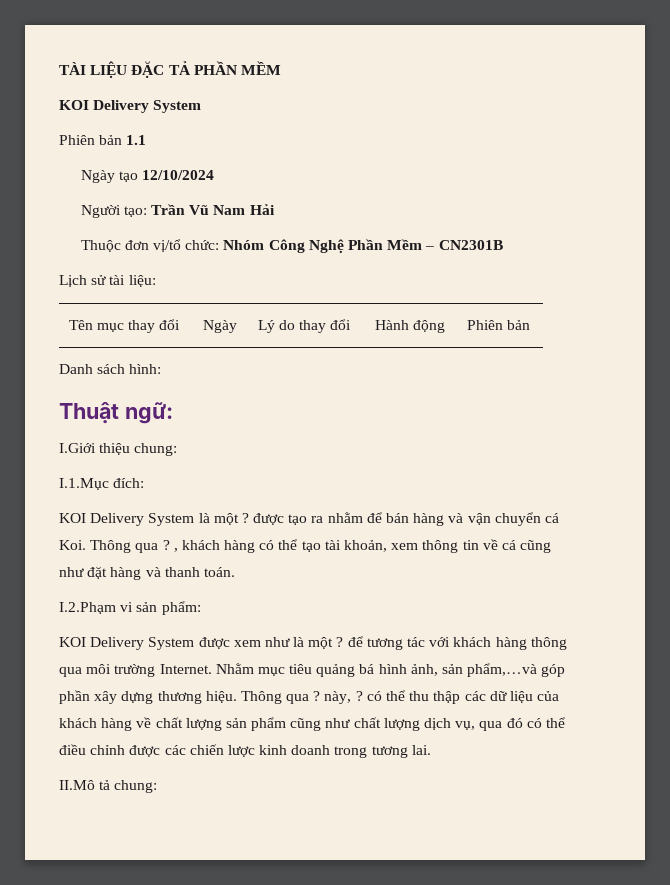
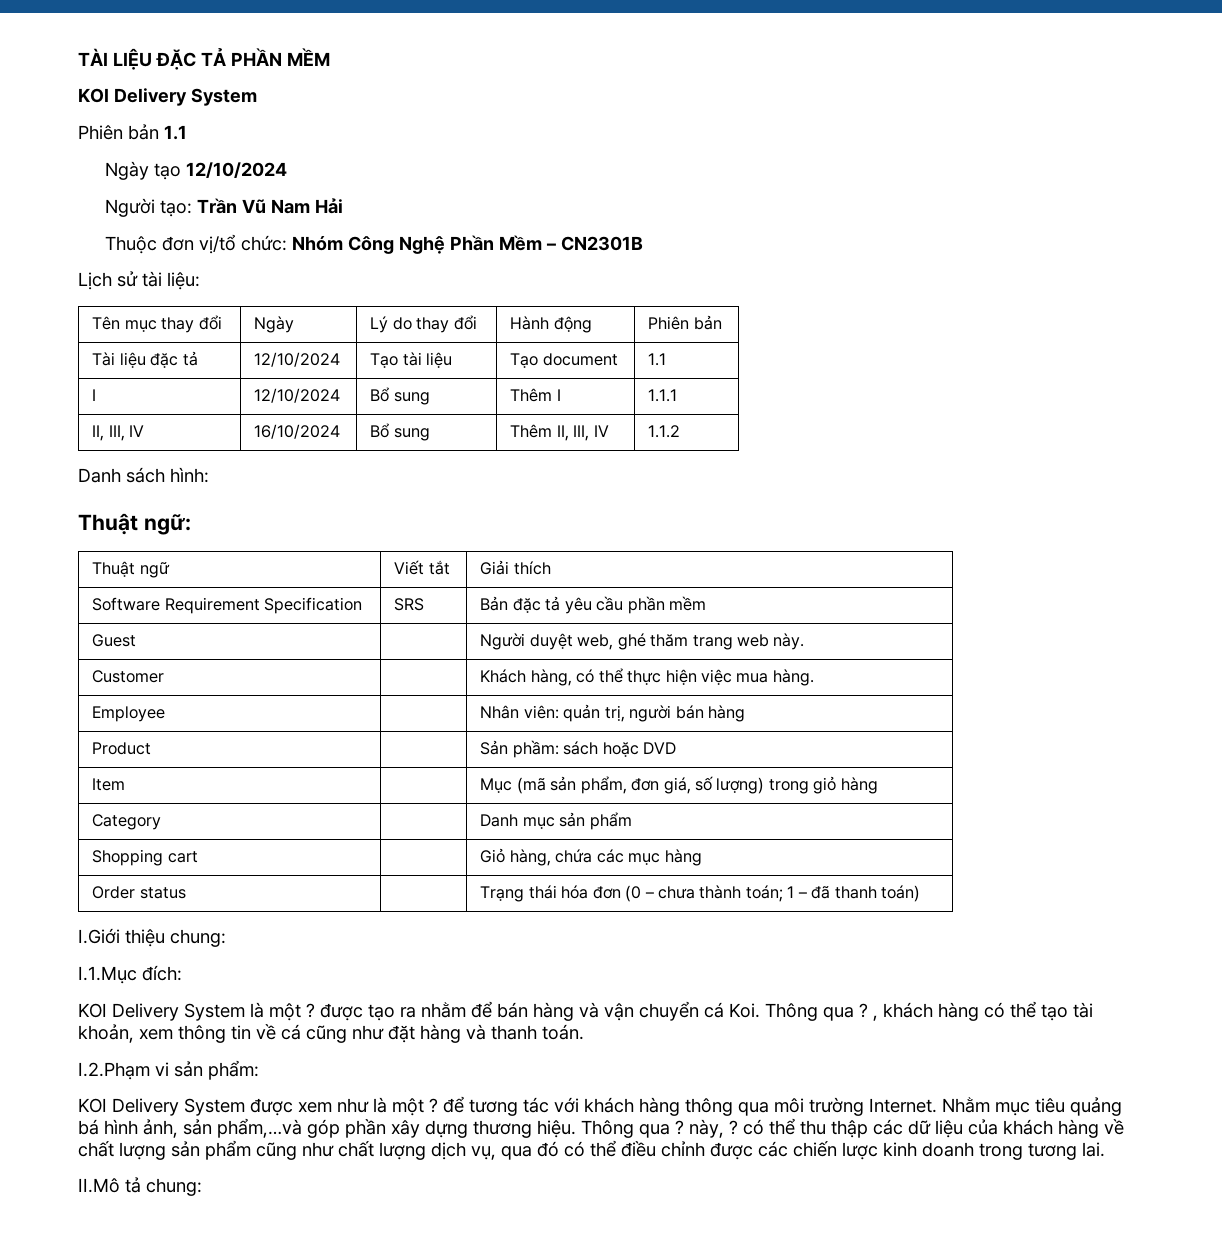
+ Tài liệu đặc tả | 12/10/2024 | Tạo tài liệu | Tạo document | 1.1
+ I | 12/10/2024 | Bổ sung | Thêm I | 1.1.1
+ II, III, IV | 16/10/2024 | Bổ sung | Thêm II, III, IV | 1.1.2
+ Thuật ngữ | Viết tắt | Giải thích
+ Software Requirement Specification | SRS | Bản đặc tả yêu cầu phần mềm
+ Guest | | Người duyệt web, ghé thăm trang web này.
+ Customer | | Khách hàng, có thể thực hiện việc mua hàng.
+ Employee | | Nhân viên: quản trị, người bán hàng
+ Product | | Sản phầm: sách hoặc DVD
+ Item | | Mục (mã sản phẩm, đơn giá, số lượng) trong giỏ hàng
+ Category | | Danh mục sản phẩm
+ Shopping cart | | Giỏ hàng, chứa các mục hàng
+ Order status | | Trạng thái hóa đơn (0 – chưa thành toán; 1 – đã thanh toán)

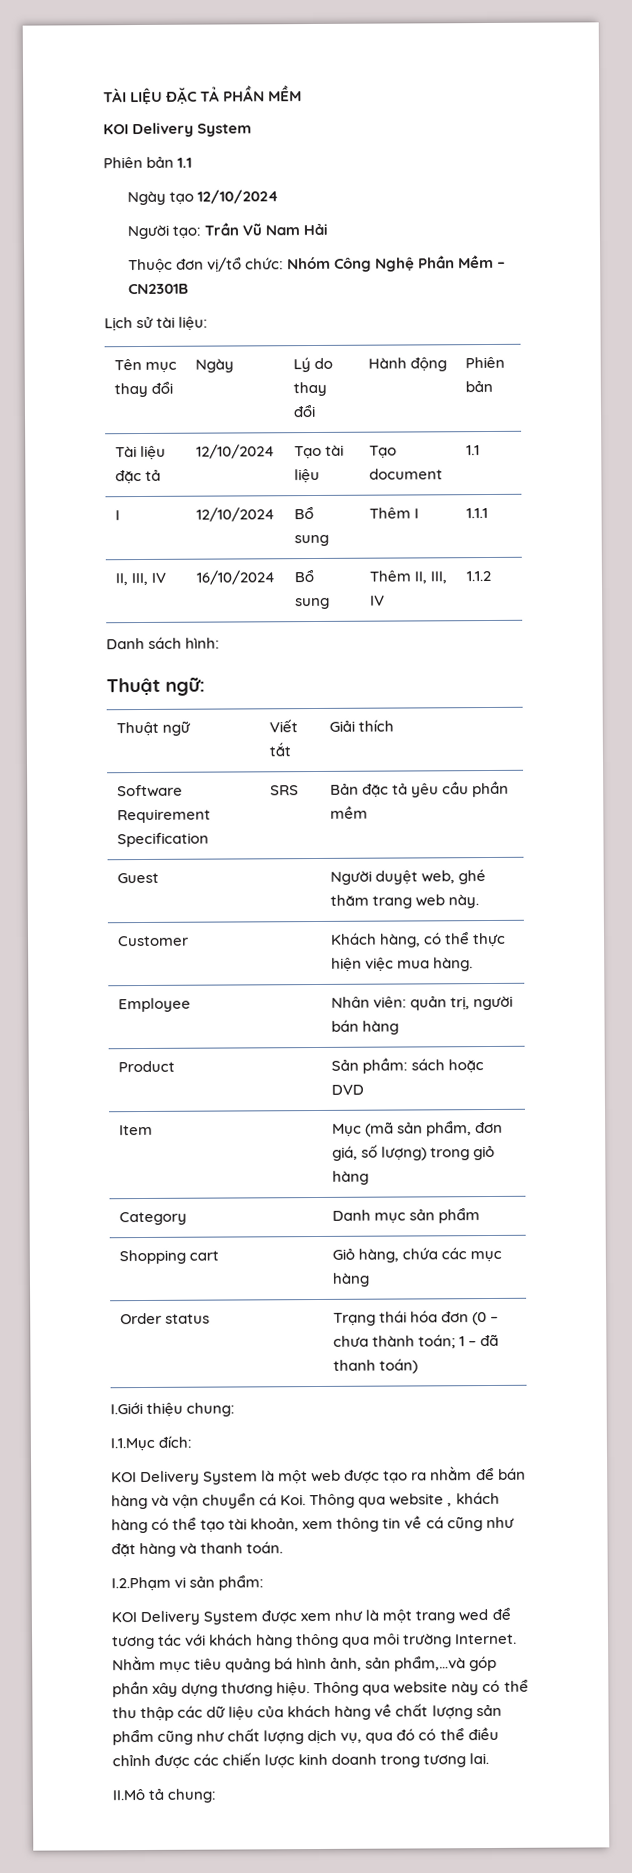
- KOI Delivery System là một ? được tạo ra nhằm để bán hàng và vận chuyển cá Koi. Thông qua ? , khách hàng có thể tạo tài khoản, xem thông tin về cá cũng như đặt hàng và thanh toán.
+ KOI Delivery System là một web được tạo ra nhằm để bán hàng và vận chuyển cá Koi. Thông qua website , khách hàng có thể tạo tài khoản, xem thông tin về cá cũng như đặt hàng và thanh toán.
- KOI Delivery System được xem như là một ? để tương tác với khách hàng thông qua môi trường Internet.
+ KOI Delivery System được xem như là một trang wed để tương tác với khách hàng thông qua môi trường Internet.
- Thông qua ? này, ? có thể thu thập các dữ liệu của khách hàng về chất lượng sản phẩm cũng như chất lượng dịch vụ, qua đó có thể điều chỉnh được các chiến lược kinh doanh trong tương lai.
+ Thông qua website này có thể thu thập các dữ liệu của khách hàng về chất lượng sản phẩm cũng như chất lượng dịch vụ, qua đó có thể điều chỉnh được các chiến lược kinh doanh trong tương lai.

